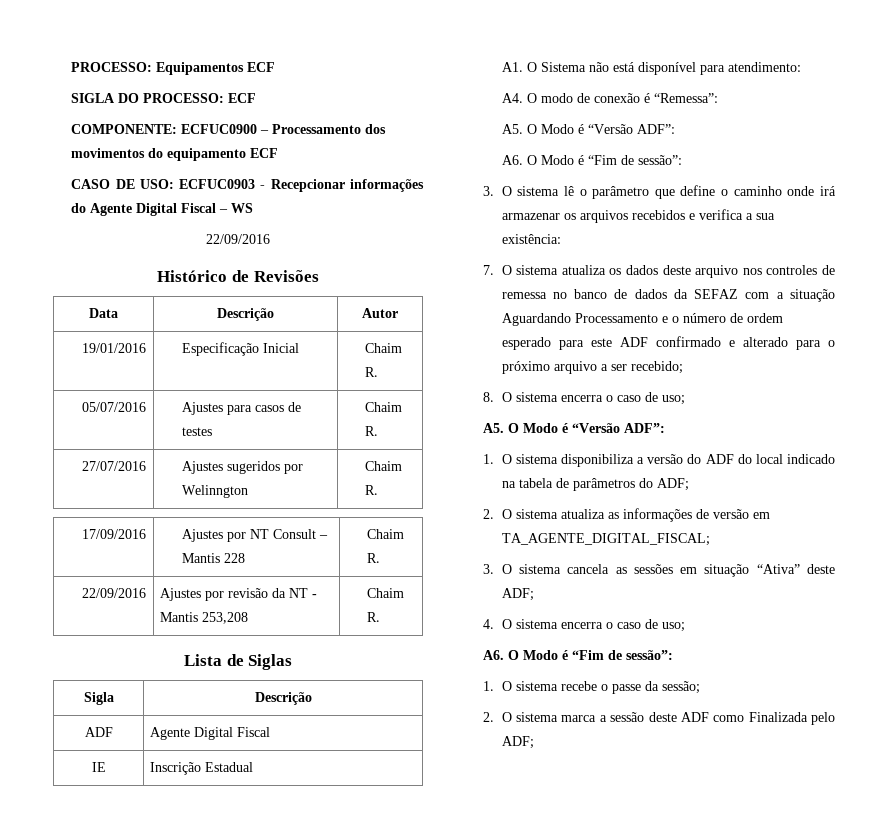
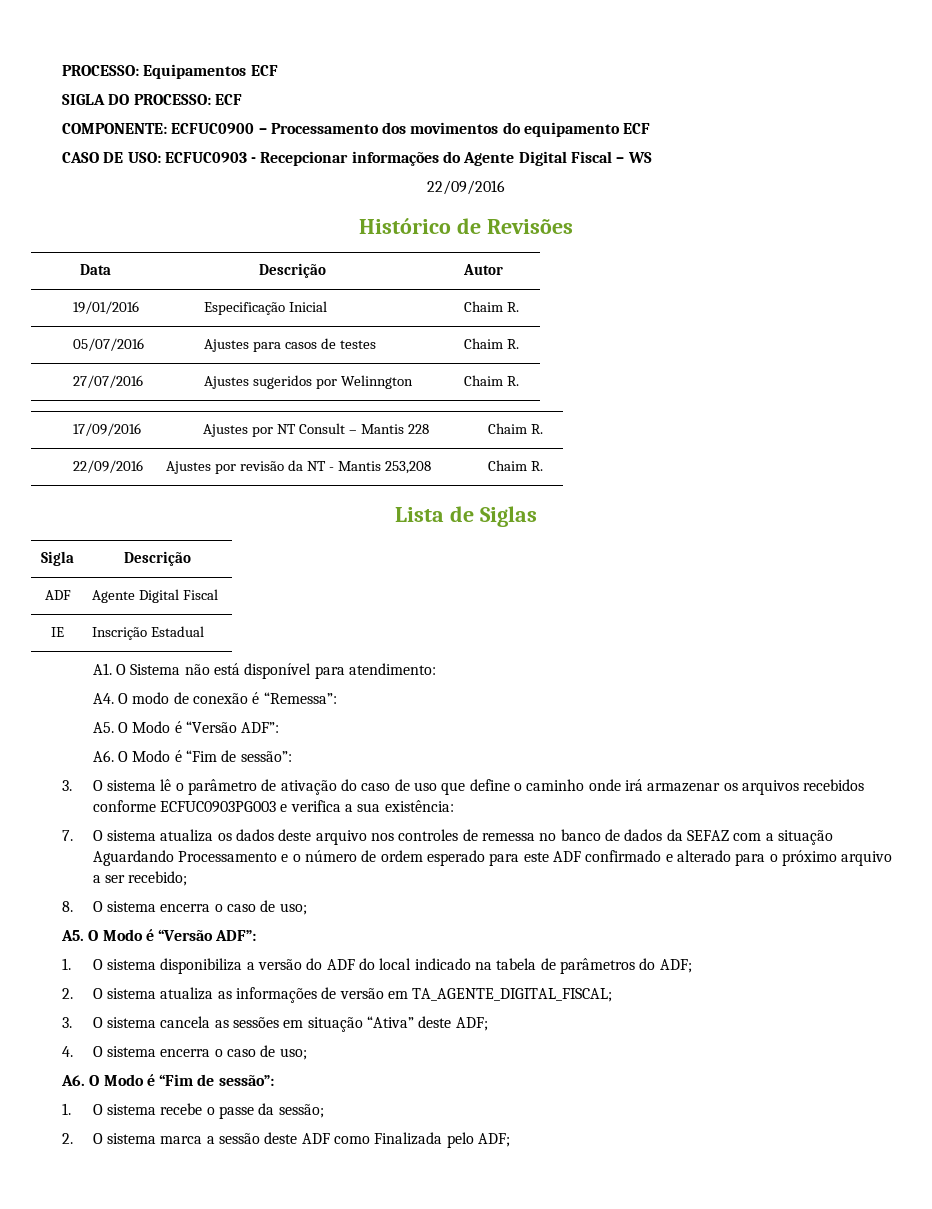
- 3. O sistema lê o parâmetro que define o caminho onde irá armazenar os arquivos recebidos e verifica a sua existência:
+ 3. O sistema lê o parâmetro de ativação do caso de uso que define o caminho onde irá armazenar os arquivos recebidos conforme ECFUC0903PG003 e verifica a sua existência:

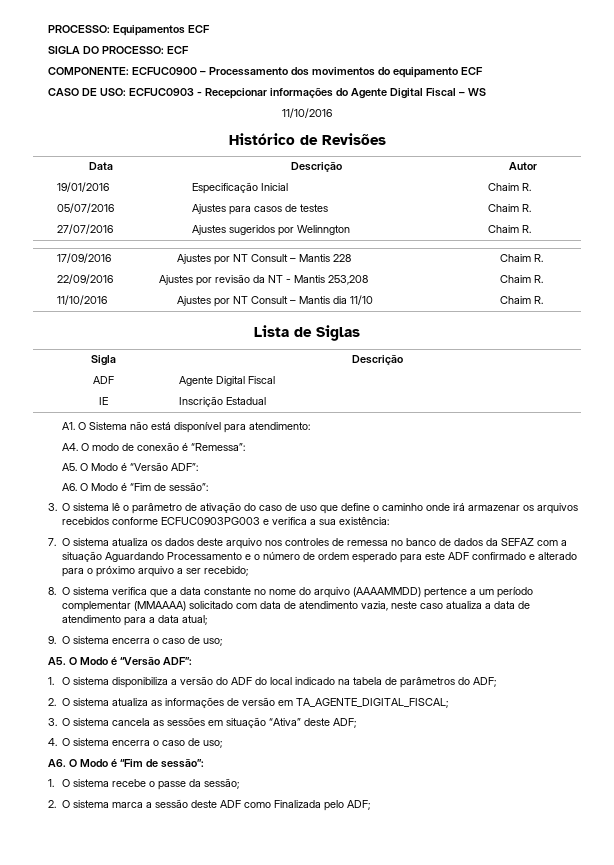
  CASO DE USO: ECFUC0903 - Recepcionar informações do Agente Digital Fiscal – WS
- 22/09/2016
+ 11/10/2016
+ 11/10/2016 | Ajustes por NT Consult – Mantis dia 11/10 | Chaim R.
- 8. O sistema encerra o caso de uso;
+ 8. O sistema verifica que a data constante no nome do arquivo (AAAAMMDD) pertence a um período complementar (MMAAAA) solicitado com data de atendimento vazia, neste caso atualiza a data de atendimento para a data atual;
+ 9. O sistema encerra o caso de uso;

